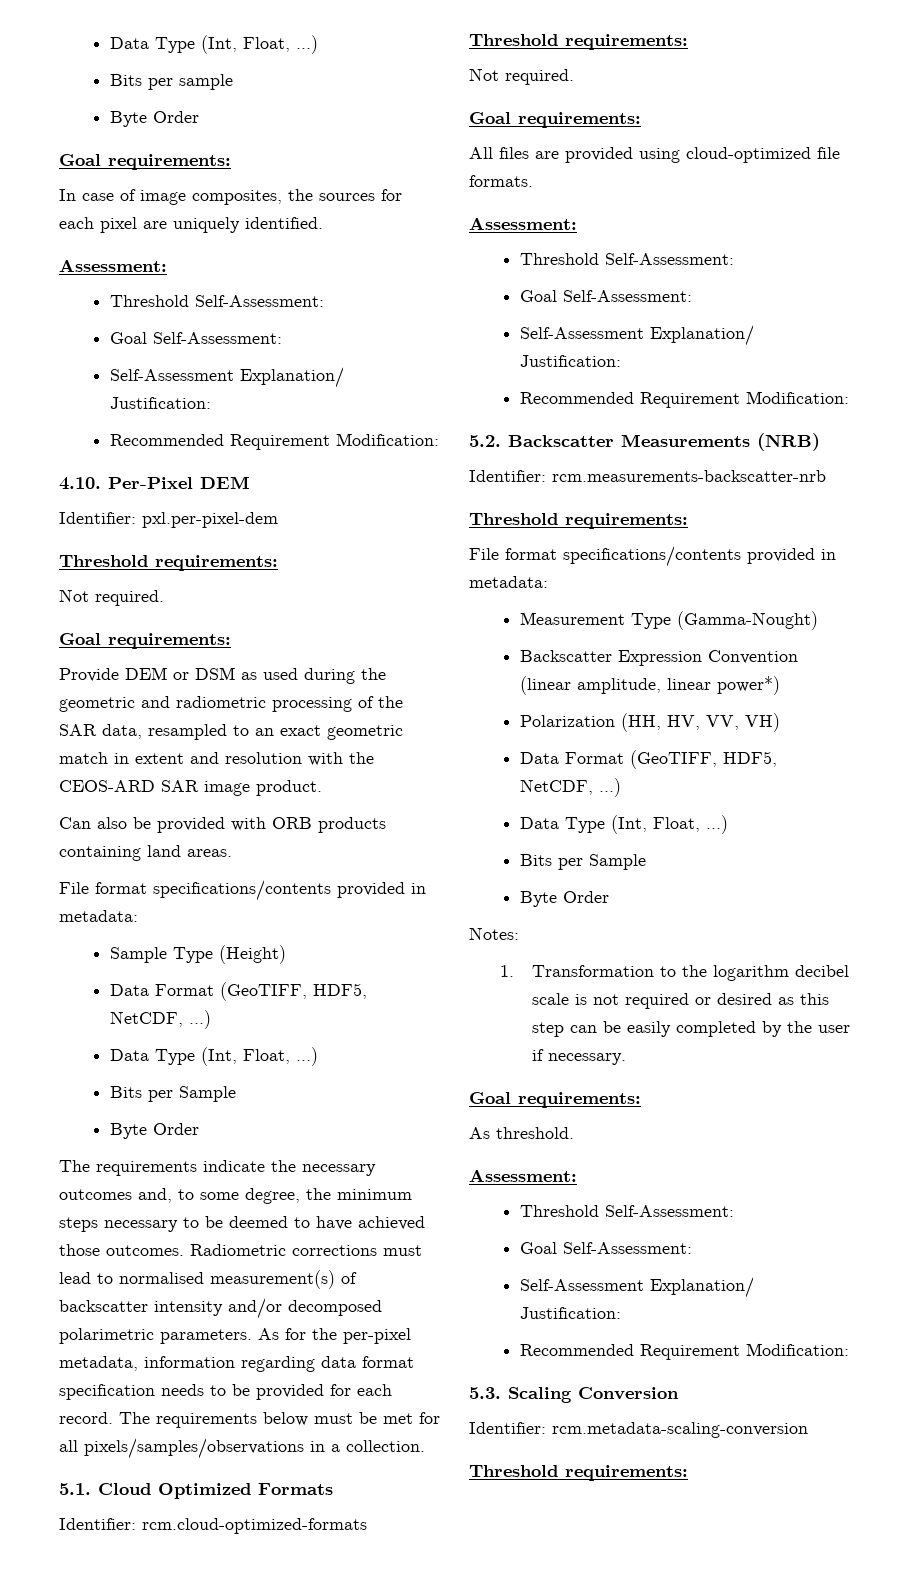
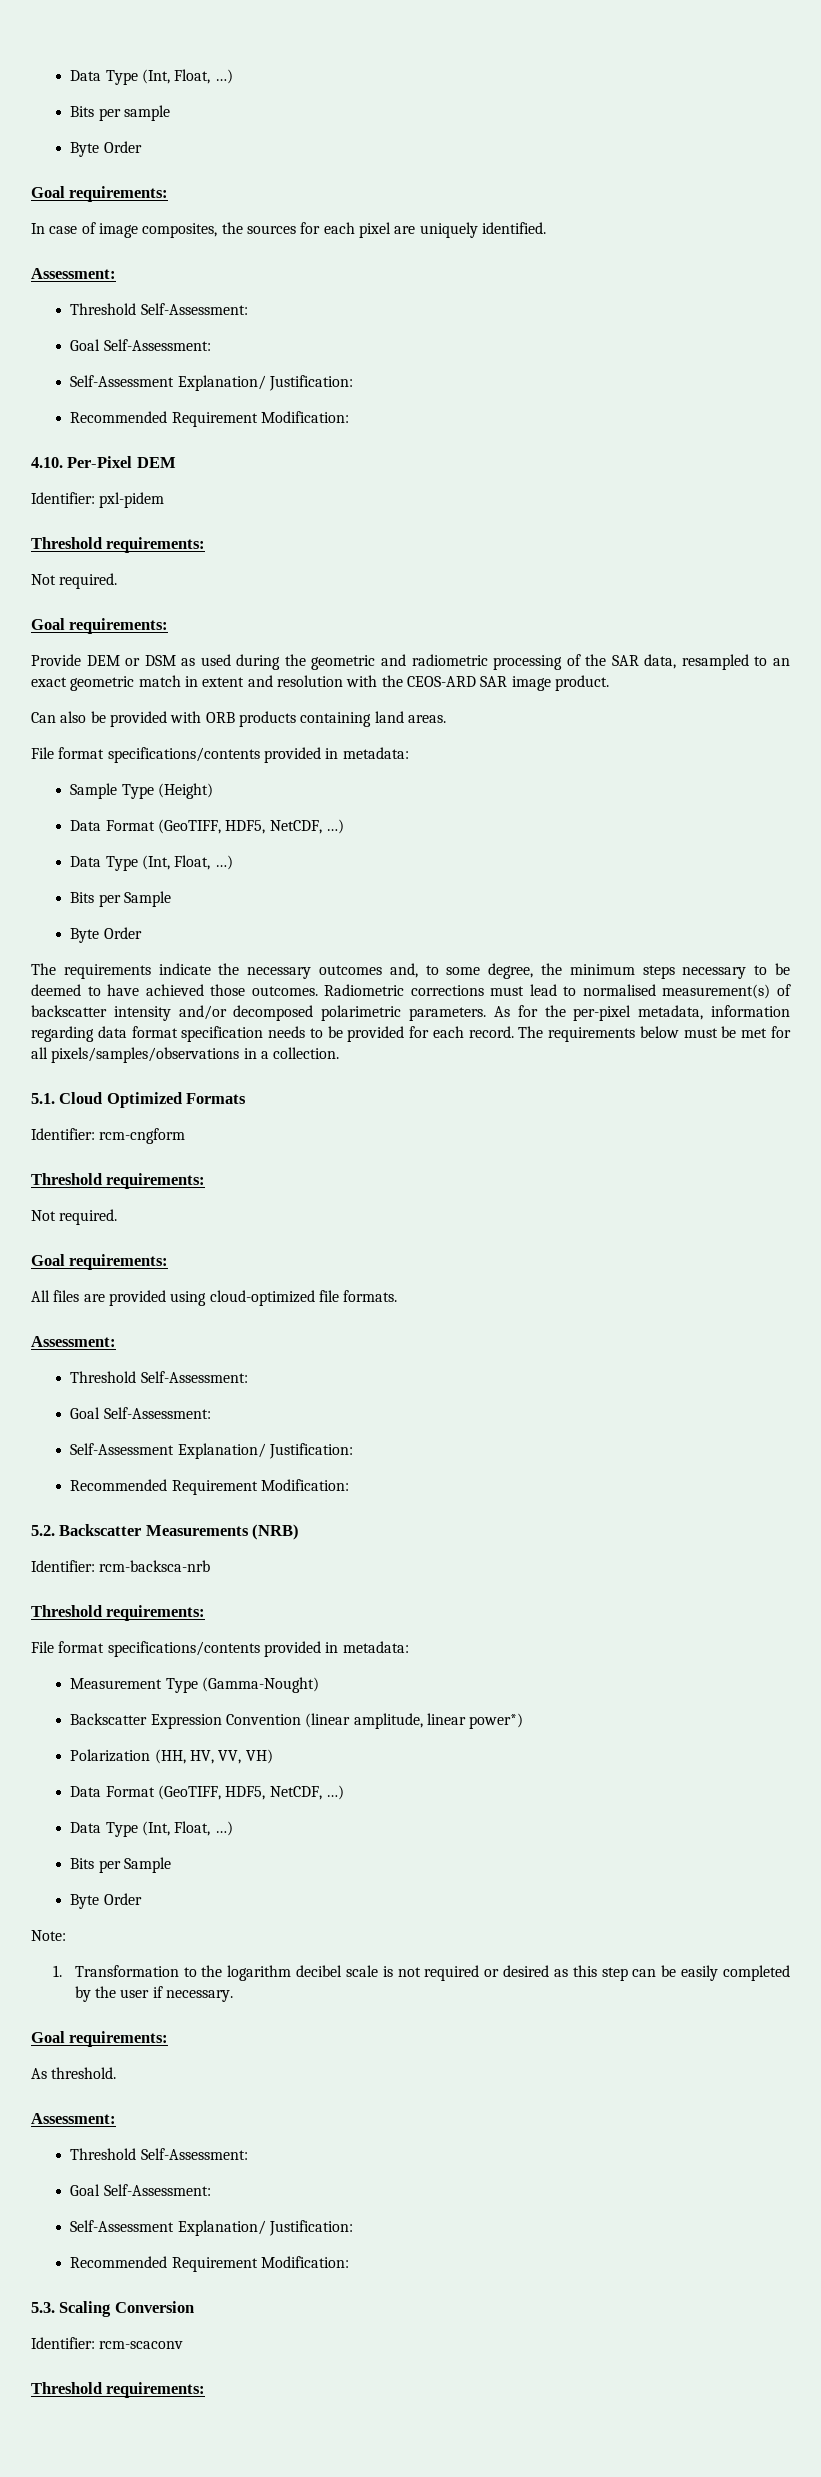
- Identifier: pxl.per-pixel-dem
+ Identifier: pxl-pidem
- Identifier: rcm.cloud-optimized-formats
+ Identifier: rcm-cngform
- Identifier: rcm.measurements-backscatter-nrb
+ Identifier: rcm-backsca-nrb
- Notes:
+ Note:
- Identifier: rcm.metadata-scaling-conversion
+ Identifier: rcm-scaconv

